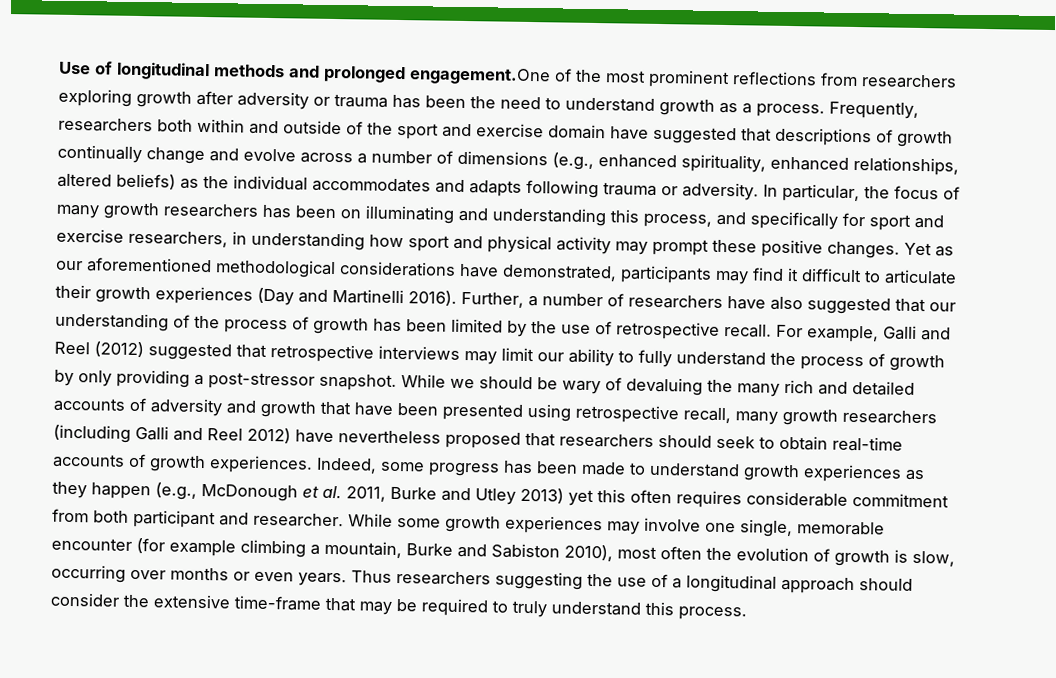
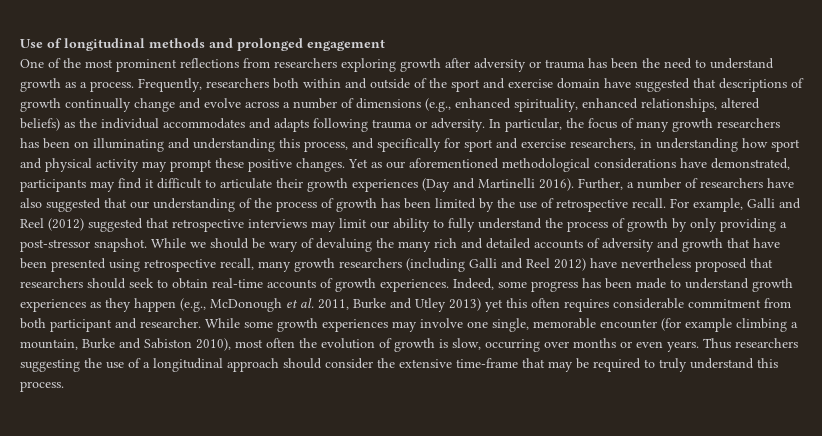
- Use of longitudinal methods and prolonged engagement.One of the most prominent reflections from researchers exploring growth after adversity or trauma has been the need to understand growth as a process.
+ Use of longitudinal methods and prolonged engagement
+ One of the most prominent reflections from researchers exploring growth after adversity or trauma has been the need to understand growth as a process.

